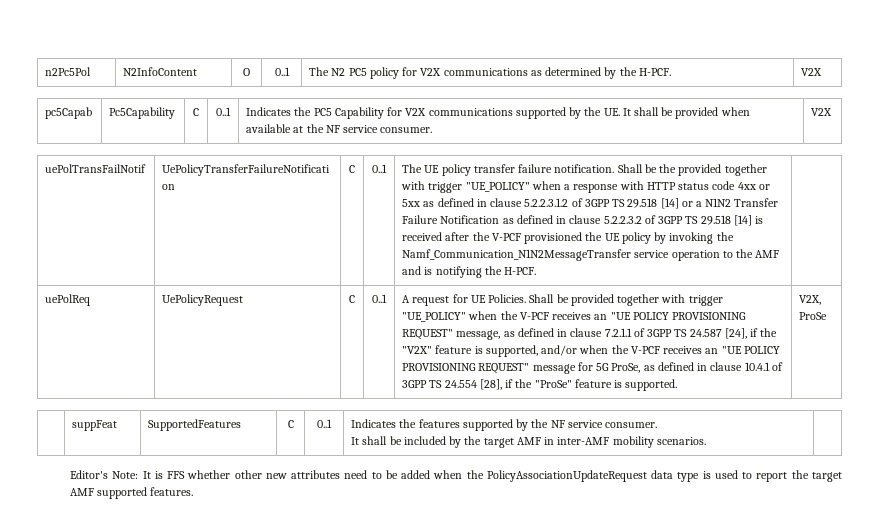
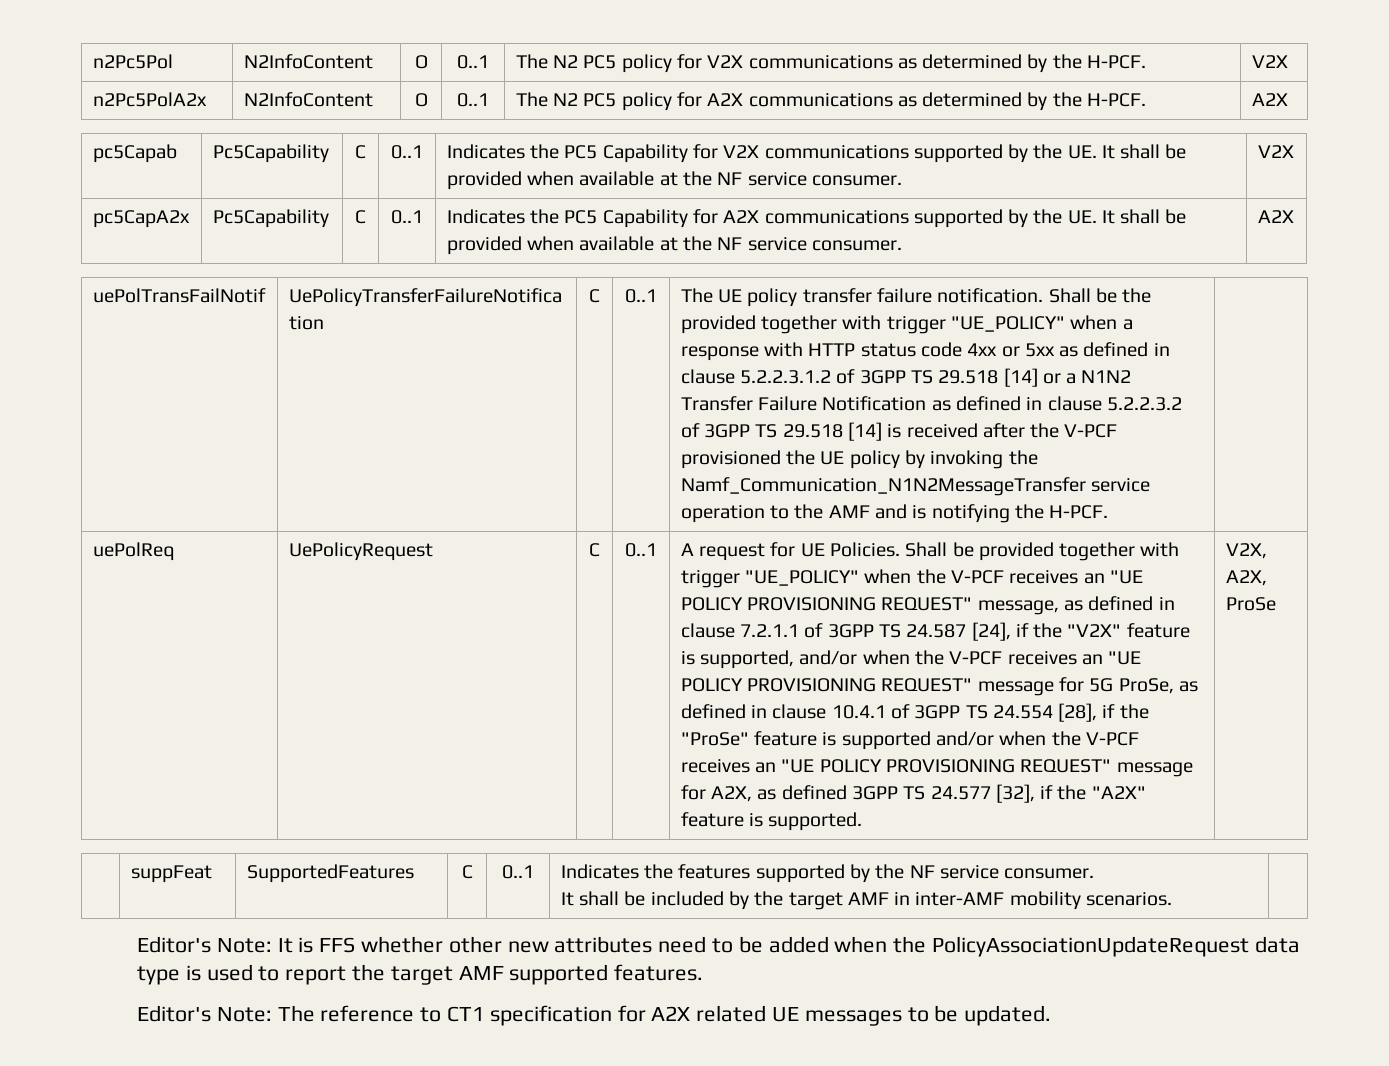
+ n2Pc5PolA2x | N2InfoContent | O | 0..1 | The N2 PC5 policy for A2X communications as determined by the H-PCF. | A2X
+ pc5CapA2x | Pc5Capability | C | 0..1 | Indicates the PC5 Capability for A2X communications supported by the UE. It shall be provided when available at the NF service consumer. | A2X
- Shall be provided together with trigger "UE_POLICY" when the V-PCF receives an "UE POLICY PROVISIONING REQUEST" message, as defined in clause 7.2.1.1 of 3GPP TS 24.587 [24], if the "V2X" feature is supported, and/or when the V-PCF receives an "UE POLICY PROVISIONING REQUEST" message for 5G ProSe, as defined in clause 10.4.1 of 3GPP TS 24.554 [28], if the "ProSe" feature is supported.
+ Shall be provided together with trigger "UE_POLICY" when the V-PCF receives an "UE POLICY PROVISIONING REQUEST" message, as defined in clause 7.2.1.1 of 3GPP TS 24.587 [24], if the "V2X" feature is supported, and/or when the V-PCF receives an "UE POLICY PROVISIONING REQUEST" message for 5G ProSe, as defined in clause 10.4.1 of 3GPP TS 24.554 [28], if the "ProSe" feature is supported and/or when the V-PCF receives an "UE POLICY PROVISIONING REQUEST" message for A2X, as defined 3GPP TS 24.577 [32], if the "A2X" feature is supported.
- V2X, ProSe
+ V2X, A2X, ProSe
+ Editor's Note: The reference to CT1 specification for A2X related UE messages to be updated.

